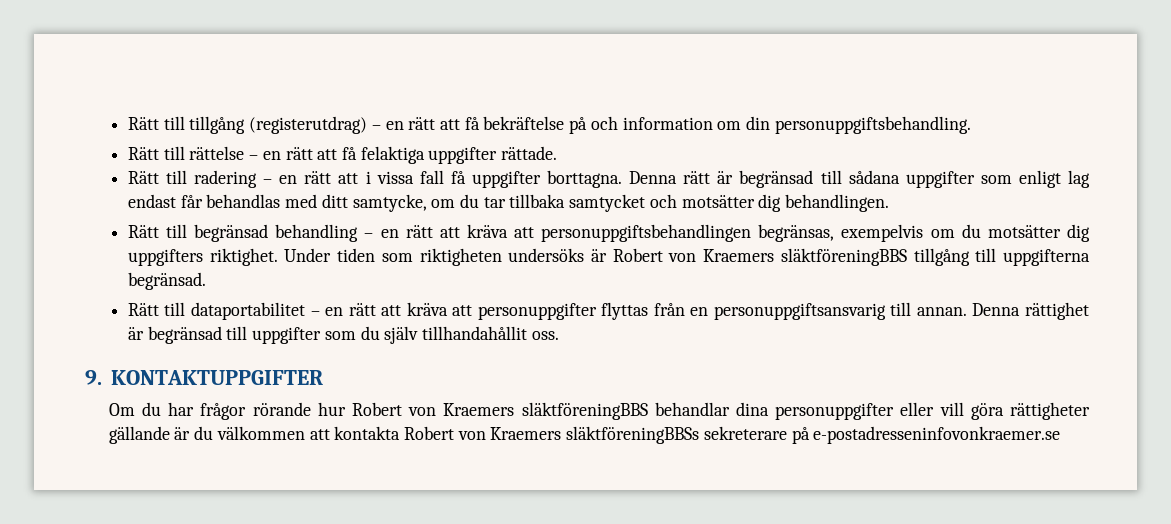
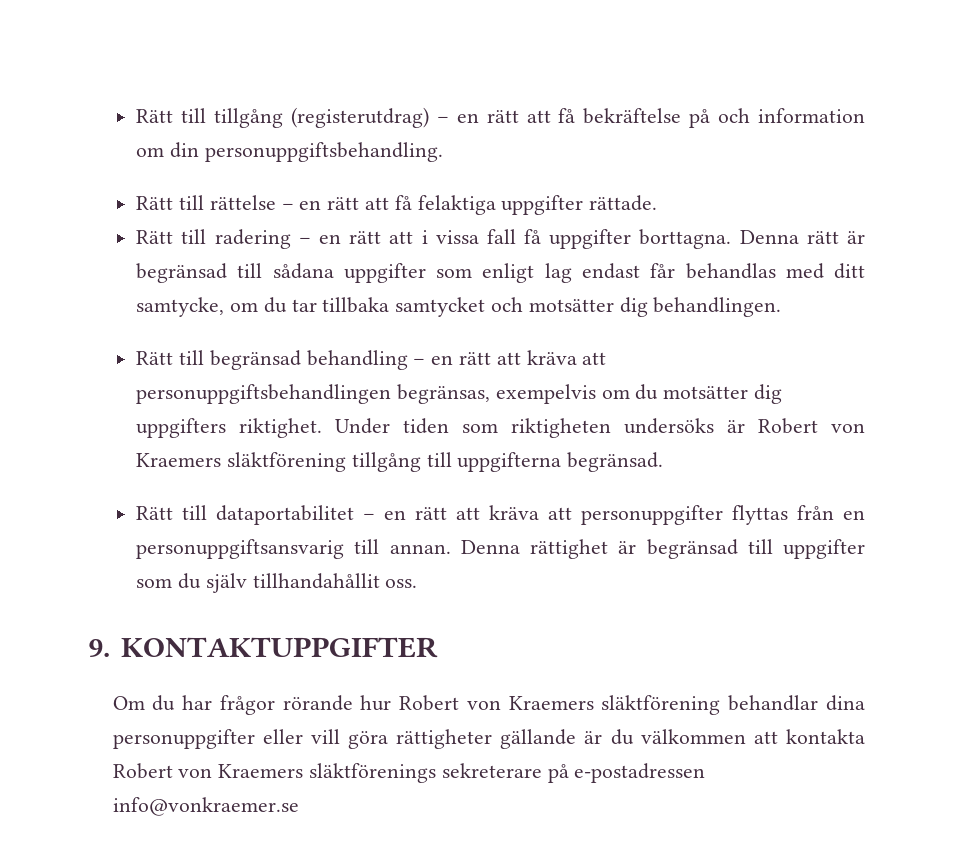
- Under tiden som riktigheten undersöks är Robert von Kraemers släktföreningBBS tillgång till uppgifterna begränsad.
+ Under tiden som riktigheten undersöks är Robert von Kraemers släktförening tillgång till uppgifterna begränsad.
- Om du har frågor rörande hur Robert von Kraemers släktföreningBBS behandlar dina personuppgifter eller vill göra rättigheter gällande är du välkommen att kontakta Robert von Kraemers släktföreningBBSs sekreterare på e-postadresseninfovonkraemer.se
+ Om du har frågor rörande hur Robert von Kraemers släktförening behandlar dina personuppgifter eller vill göra rättigheter gällande är du välkommen att kontakta Robert von Kraemers släktförenings sekreterare på e-postadressen info@vonkraemer.se

